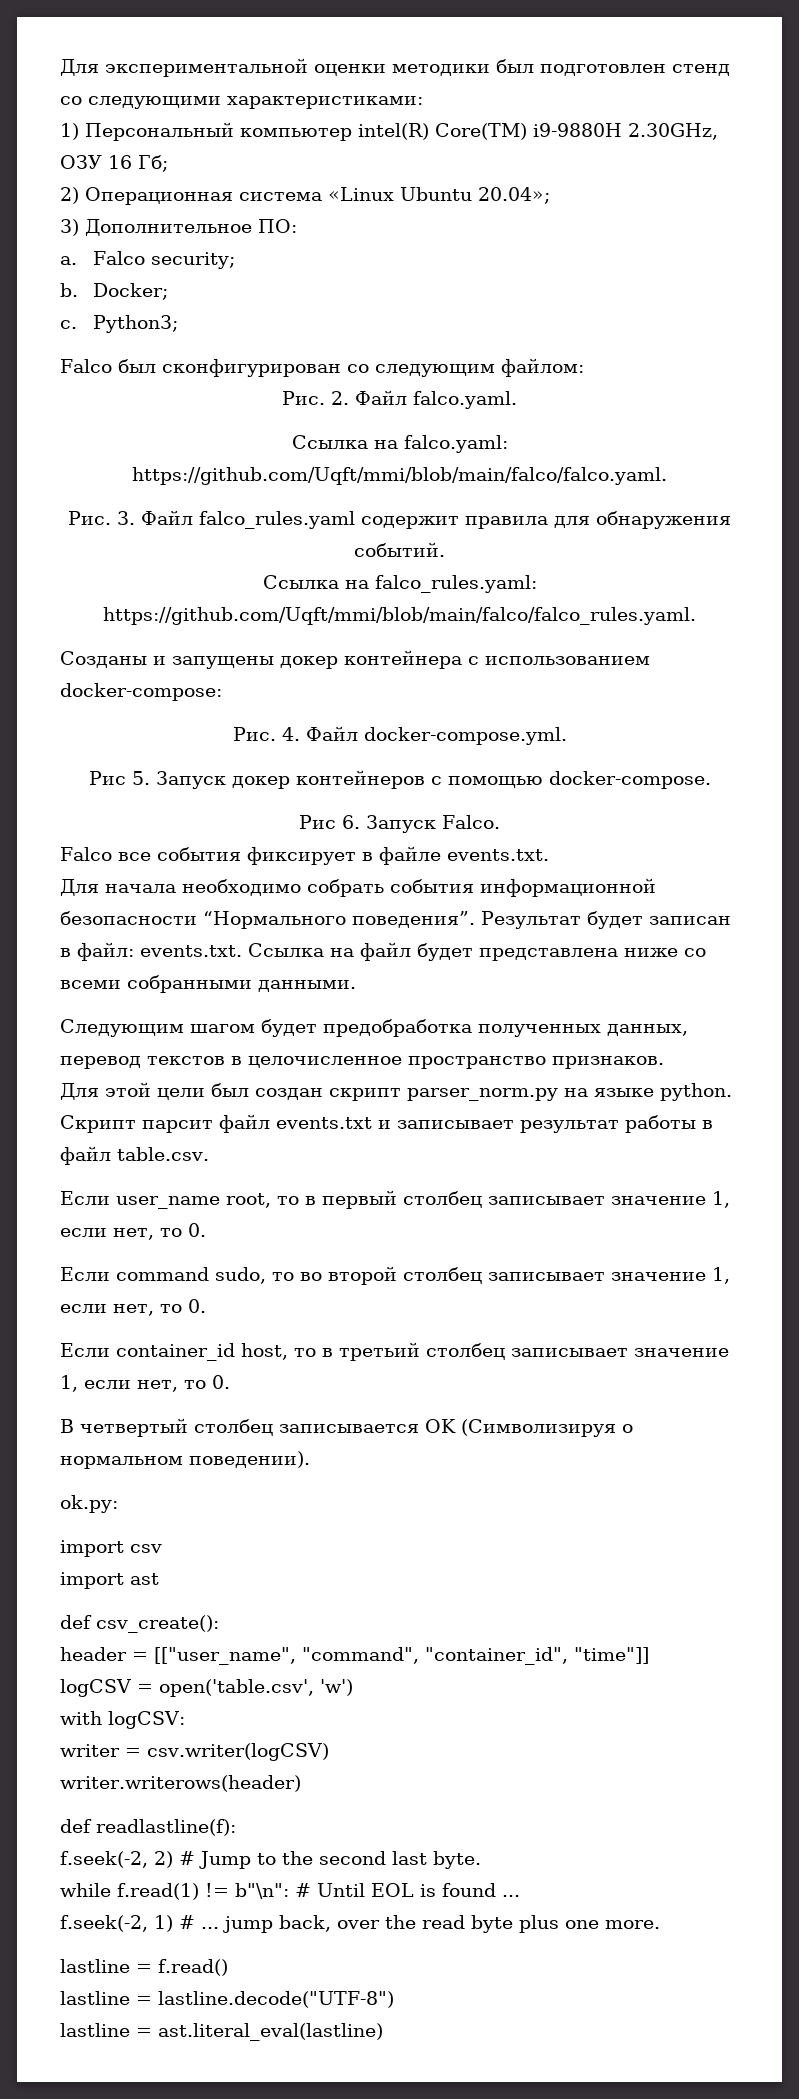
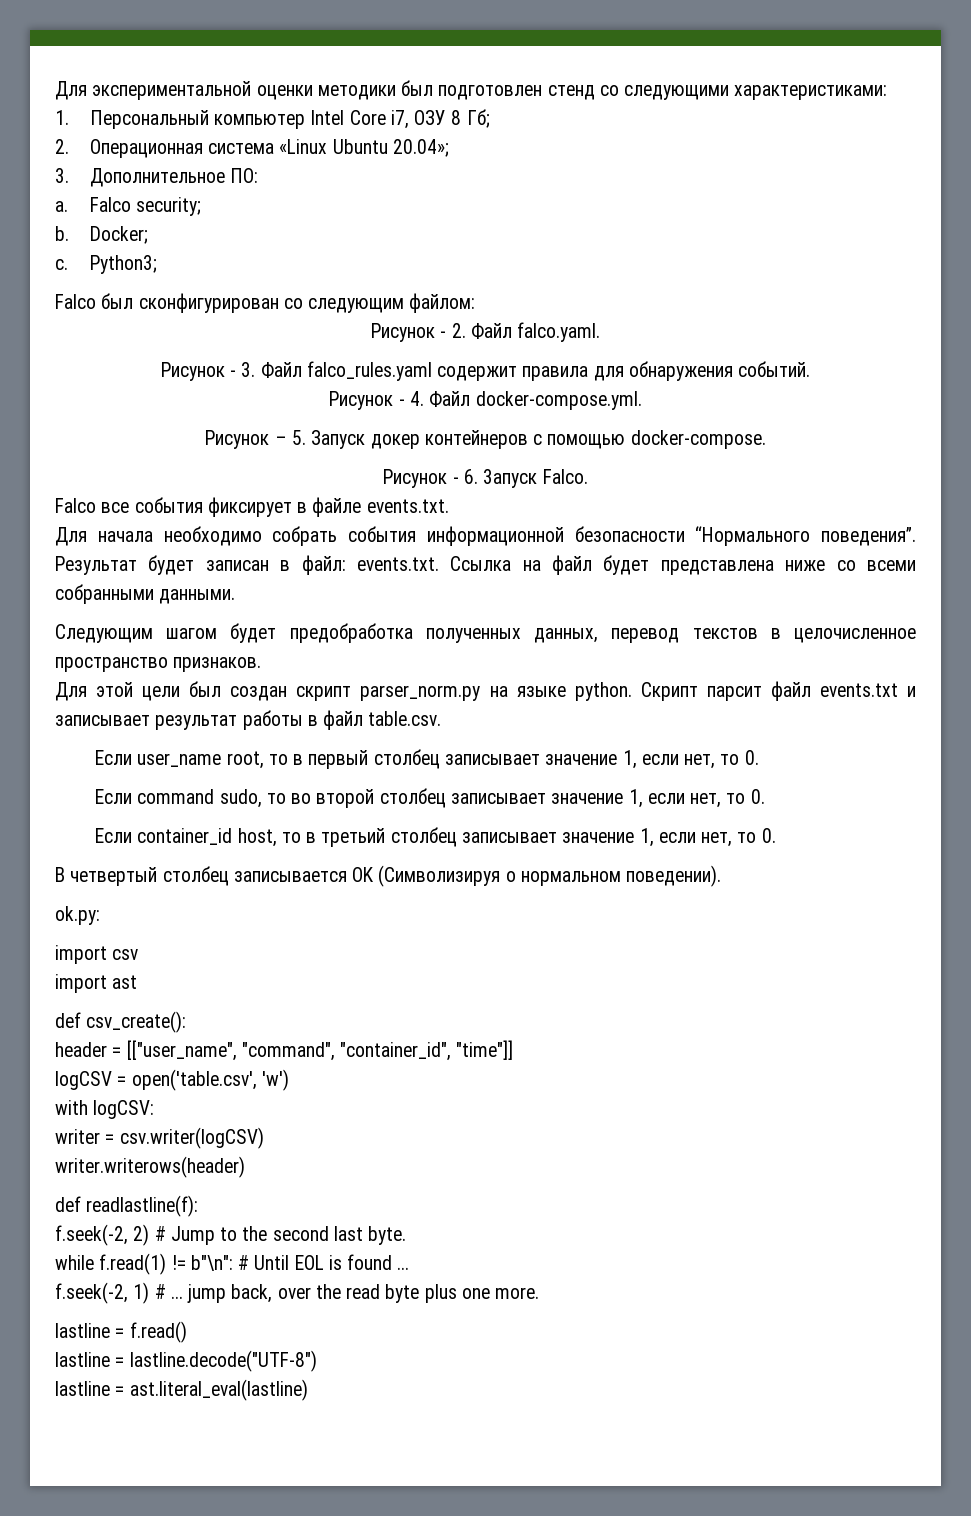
- 1) Персональный компьютер intel(R) Core(TM) i9-9880H 2.30GHz, ОЗУ 16 Гб;
+ 1. Персональный компьютер Intel Core i7, ОЗУ 8 Гб;
- 2) Операционная система «Linux Ubuntu 20.04»;
+ 2. Операционная система «Linux Ubuntu 20.04»;
- 3) Дополнительное ПО:
+ 3. Дополнительное ПО:
- Рис. 2. Файл falco.yaml.
+ Рисунок - 2. Файл falco.yaml.
- Ссылка на falco.yaml: https://github.com/Uqft/mmi/blob/main/falco/falco.yaml.
- Рис. 3. Файл falco_rules.yaml содержит правила для обнаружения событий.
+ Рисунок - 3. Файл falco_rules.yaml содержит правила для обнаружения событий.
- Ссылка на falco_rules.yaml: https://github.com/Uqft/mmi/blob/main/falco/falco_rules.yaml.
- Созданы и запущены докер контейнера с использованием docker-compose:
- Рис. 4. Файл docker-compose.yml.
+ Рисунок - 4. Файл docker-compose.yml.
- Рис 5. 3апуск докер контейнеров с помощью docker-compose.
+ Рисунок – 5. Запуск докер контейнеров с помощью docker-compose.
- Рис 6. 3апуск Falco.
+ Рисунок - 6. 3апуск Falco.

